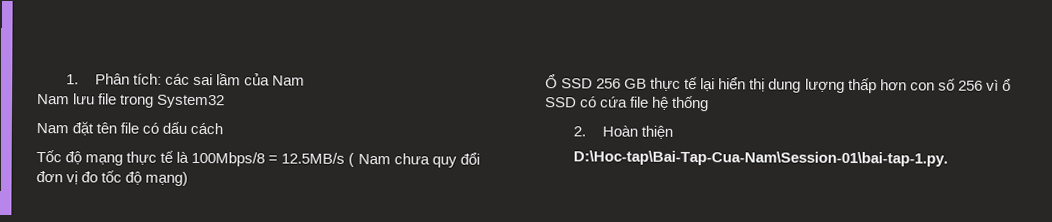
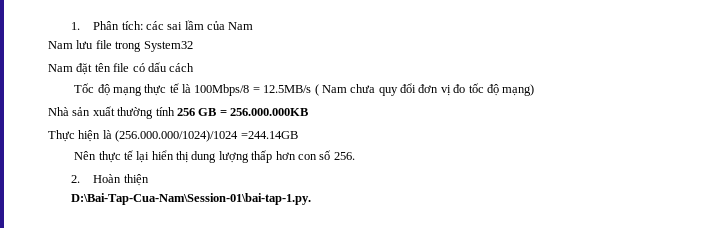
- Ổ SSD 256 GB thực tế lại hiển thị dung lượng thấp hơn con số 256 vì ổ SSD có cứa file hệ thống
+ Nhà sản xuất thường tính 256 GB = 256.000.000KB
+ Thực hiện là (256.000.000/1024)/1024 =244.14GB
+ Nên thực tế lại hiển thị dung lượng thấp hơn con số 256.
- D:\Hoc-tap\Bai-Tap-Cua-Nam\Session-01\bai-tap-1.py.
+ D:\Bai-Tap-Cua-Nam\Session-01\bai-tap-1.py.

